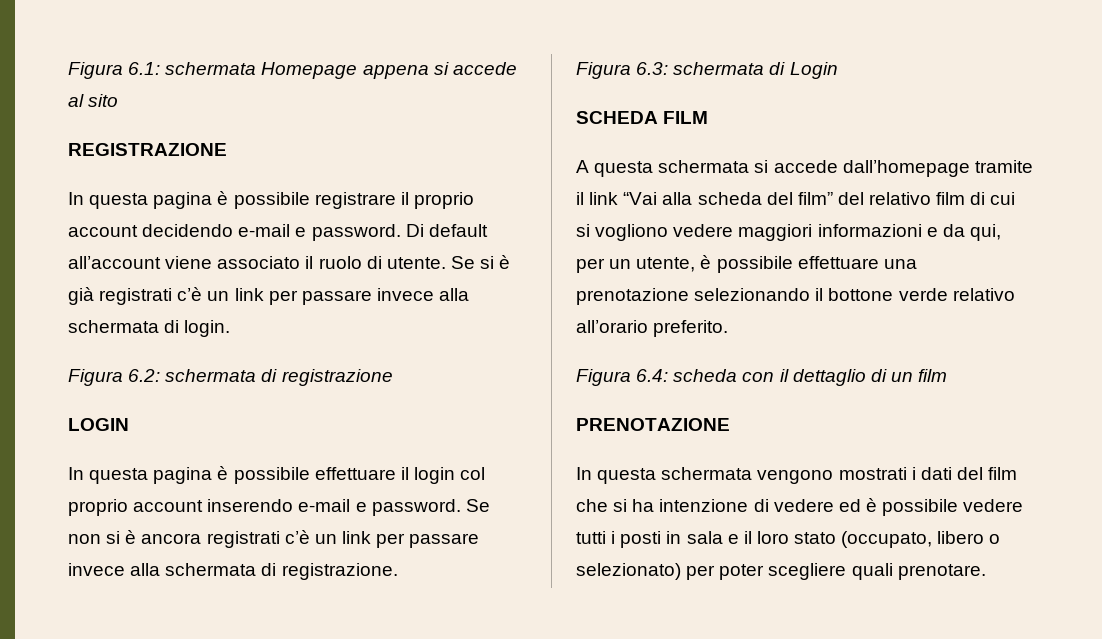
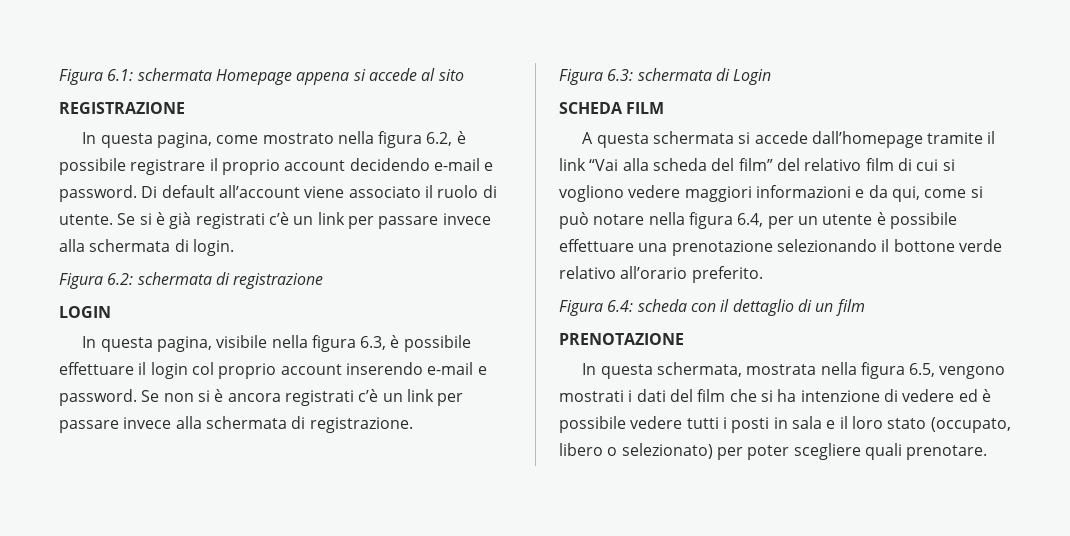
- In questa pagina è possibile registrare il proprio account decidendo e-mail e password.
+ In questa pagina, come mostrato nella figura 6.2, è possibile registrare il proprio account decidendo e-mail e password.
- In questa pagina è possibile effettuare il login col proprio account inserendo e-mail e password.
+ In questa pagina, visibile nella figura 6.3, è possibile effettuare il login col proprio account inserendo e-mail e password.
- A questa schermata si accede dall’homepage tramite il link “Vai alla scheda del film” del relativo film di cui si vogliono vedere maggiori informazioni e da qui, per un utente, è possibile effettuare una prenotazione selezionando il bottone verde relativo all’orario preferito.
+ A questa schermata si accede dall’homepage tramite il link “Vai alla scheda del film” del relativo film di cui si vogliono vedere maggiori informazioni e da qui, come si può notare nella figura 6.4, per un utente è possibile effettuare una prenotazione selezionando il bottone verde relativo all’orario preferito.
- In questa schermata vengono mostrati i dati del film che si ha intenzione di vedere ed è possibile vedere tutti i posti in sala e il loro stato (occupato, libero o selezionato) per poter scegliere quali prenotare.
+ In questa schermata, mostrata nella figura 6.5, vengono mostrati i dati del film che si ha intenzione di vedere ed è possibile vedere tutti i posti in sala e il loro stato (occupato, libero o selezionato) per poter scegliere quali prenotare.

